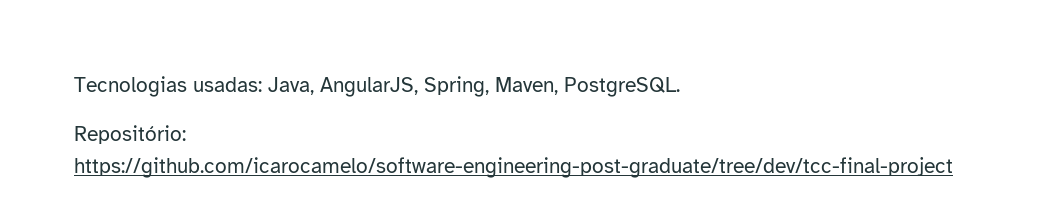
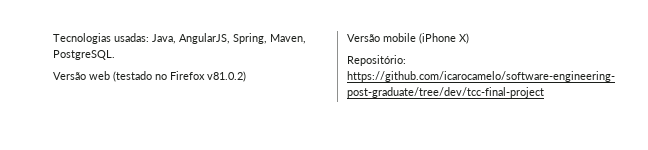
+ Versão web (testado no Firefox v81.0.2)
+ Versão mobile (iPhone X)

